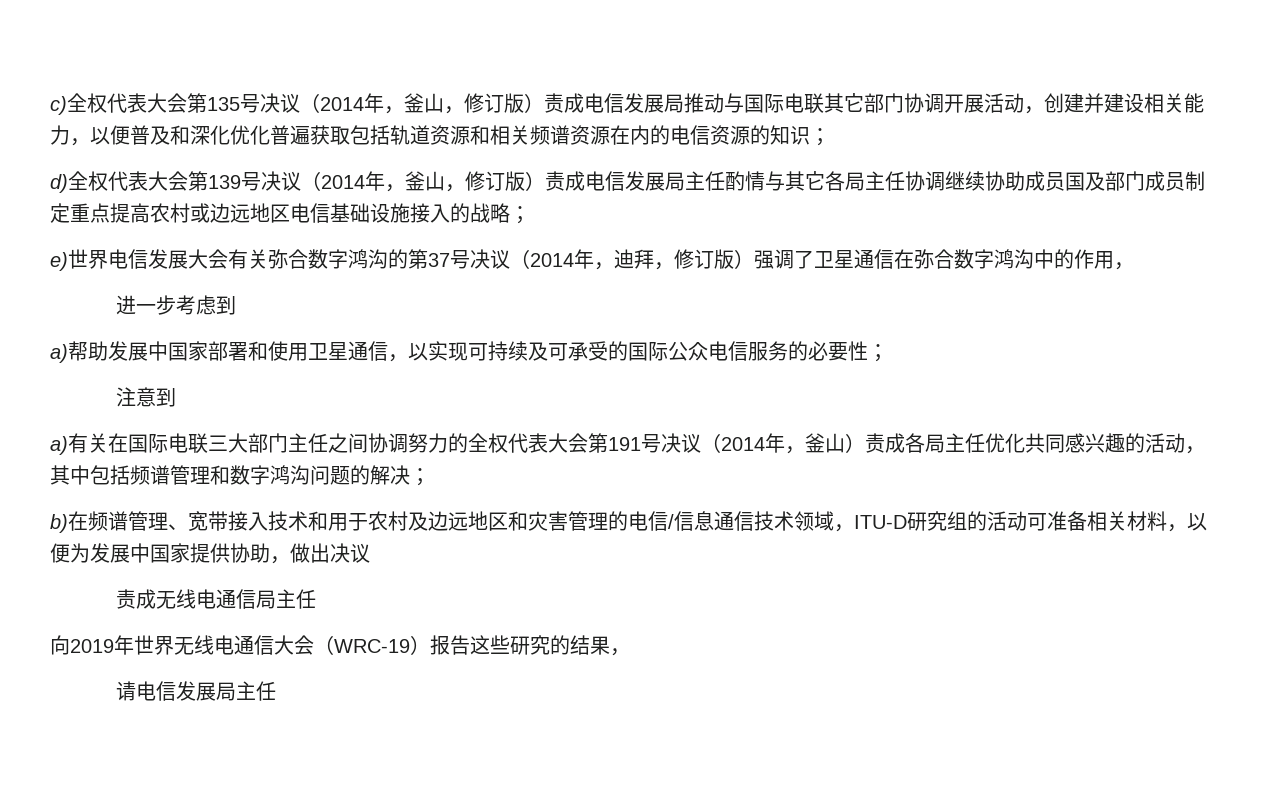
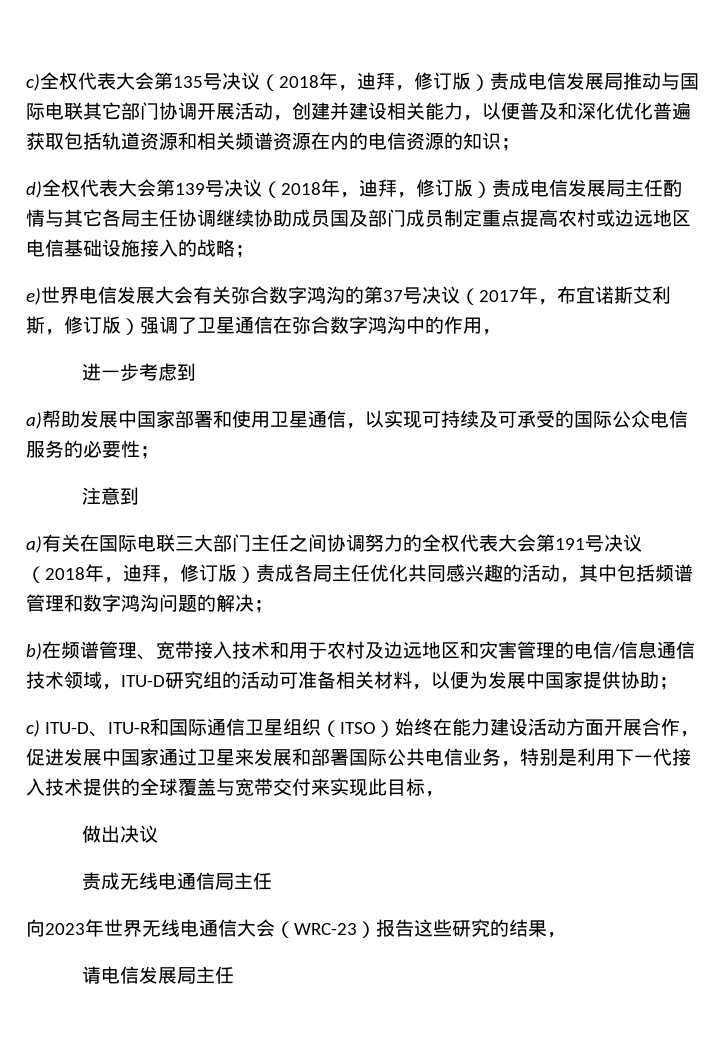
- c)全权代表大会第135号决议（2014年，釜山，修订版）责成电信发展局推动与国际电联其它部门协调开展活动，创建并建设相关能力，以便普及和深化优化普遍获取包括轨道资源和相关频谱资源在内的电信资源的知识；
+ c)全权代表大会第135号决议（2018年，迪拜，修订版）责成电信发展局推动与国际电联其它部门协调开展活动，创建并建设相关能力，以便普及和深化优化普遍获取包括轨道资源和相关频谱资源在内的电信资源的知识；
- d)全权代表大会第139号决议（2014年，釜山，修订版）责成电信发展局主任酌情与其它各局主任协调继续协助成员国及部门成员制定重点提高农村或边远地区电信基础设施接入的战略；
+ d)全权代表大会第139号决议（2018年，迪拜，修订版）责成电信发展局主任酌情与其它各局主任协调继续协助成员国及部门成员制定重点提高农村或边远地区电信基础设施接入的战略；
- e)世界电信发展大会有关弥合数字鸿沟的第37号决议（2014年，迪拜，修订版）强调了卫星通信在弥合数字鸿沟中的作用，
+ e)世界电信发展大会有关弥合数字鸿沟的第37号决议（2017年，布宜诺斯艾利斯，修订版）强调了卫星通信在弥合数字鸿沟中的作用，
- a)有关在国际电联三大部门主任之间协调努力的全权代表大会第191号决议（2014年，釜山）责成各局主任优化共同感兴趣的活动，其中包括频谱管理和数字鸿沟问题的解决；
+ a)有关在国际电联三大部门主任之间协调努力的全权代表大会第191号决议（2018年，迪拜，修订版）责成各局主任优化共同感兴趣的活动，其中包括频谱管理和数字鸿沟问题的解决；
- b)在频谱管理、宽带接入技术和用于农村及边远地区和灾害管理的电信/信息通信技术领域，ITU-D研究组的活动可准备相关材料，以便为发展中国家提供协助，做出决议
+ b)在频谱管理、宽带接入技术和用于农村及边远地区和灾害管理的电信/信息通信技术领域，ITU-D研究组的活动可准备相关材料，以便为发展中国家提供协助；
+ c) ITU-D、ITU-R和国际通信卫星组织（ITSO）始终在能力建设活动方面开展合作，促进发展中国家通过卫星来发展和部署国际公共电信业务，特别是利用下一代接入技术提供的全球覆盖与宽带交付来实现此目标，
+ 做出决议
- 向2019年世界无线电通信大会（WRC-19）报告这些研究的结果，
+ 向2023年世界无线电通信大会（WRC-23）报告这些研究的结果，

